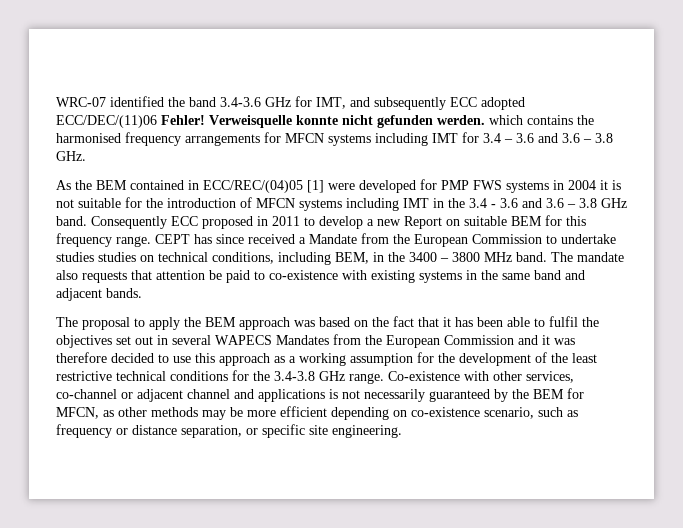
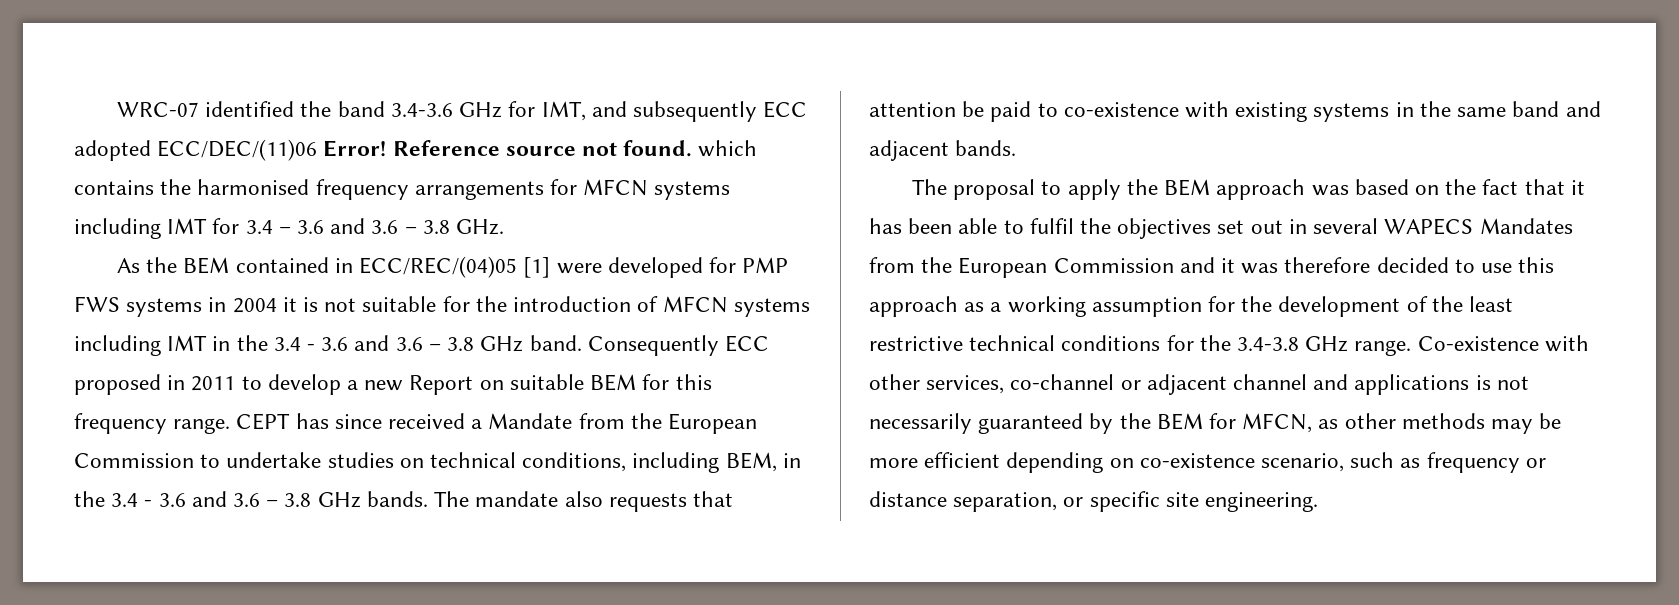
- WRC-07 identified the band 3.4-3.6 GHz for IMT, and subsequently ECC adopted ECC/DEC/(11)06 Fehler! Verweisquelle konnte nicht gefunden werden. which contains the harmonised frequency arrangements for MFCN systems including IMT for 3.4 – 3.6 and 3.6 – 3.8 GHz.
+ WRC-07 identified the band 3.4-3.6 GHz for IMT, and subsequently ECC adopted ECC/DEC/(11)06 Error! Reference source not found. which contains the harmonised frequency arrangements for MFCN systems including IMT for 3.4 – 3.6 and 3.6 – 3.8 GHz.
- CEPT has since received a Mandate from the European Commission to undertake studies studies on technical conditions, including BEM, in the 3400 – 3800 MHz band.
+ CEPT has since received a Mandate from the European Commission to undertake studies on technical conditions, including BEM, in the 3.4 - 3.6 and 3.6 – 3.8 GHz bands.

